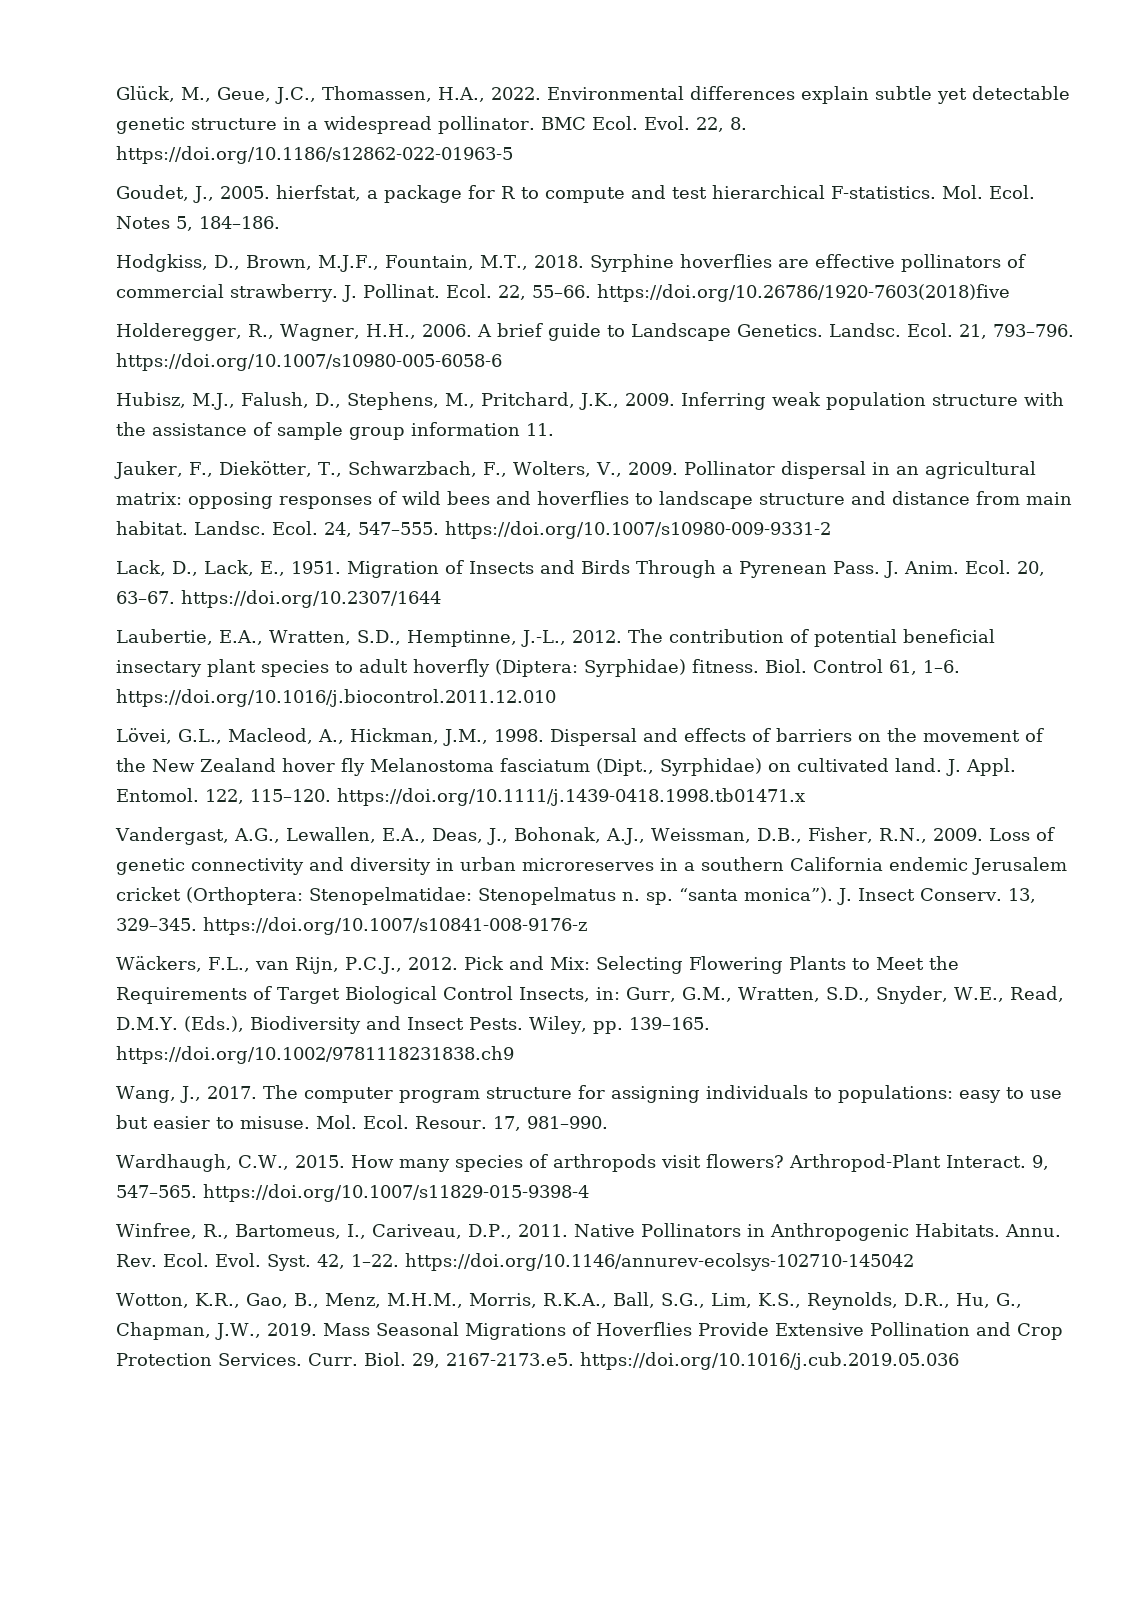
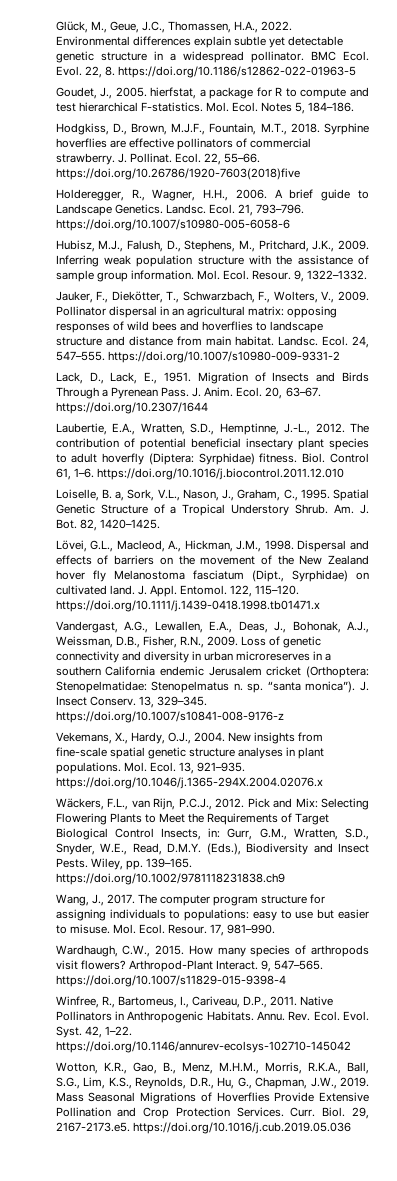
- Inferring weak population structure with the assistance of sample group information 11.
+ Inferring weak population structure with the assistance of sample group information. Mol. Ecol. Resour. 9, 1322–1332.
+ Loiselle, B. a, Sork, V.L., Nason, J., Graham, C., 1995. Spatial Genetic Structure of a Tropical Understory Shrub. Am. J. Bot. 82, 1420–1425.
+ Vekemans, X., Hardy, O.J., 2004. New insights from fine-scale spatial genetic structure analyses in plant populations. Mol. Ecol. 13, 921–935. https://doi.org/10.1046/j.1365-294X.2004.02076.x

